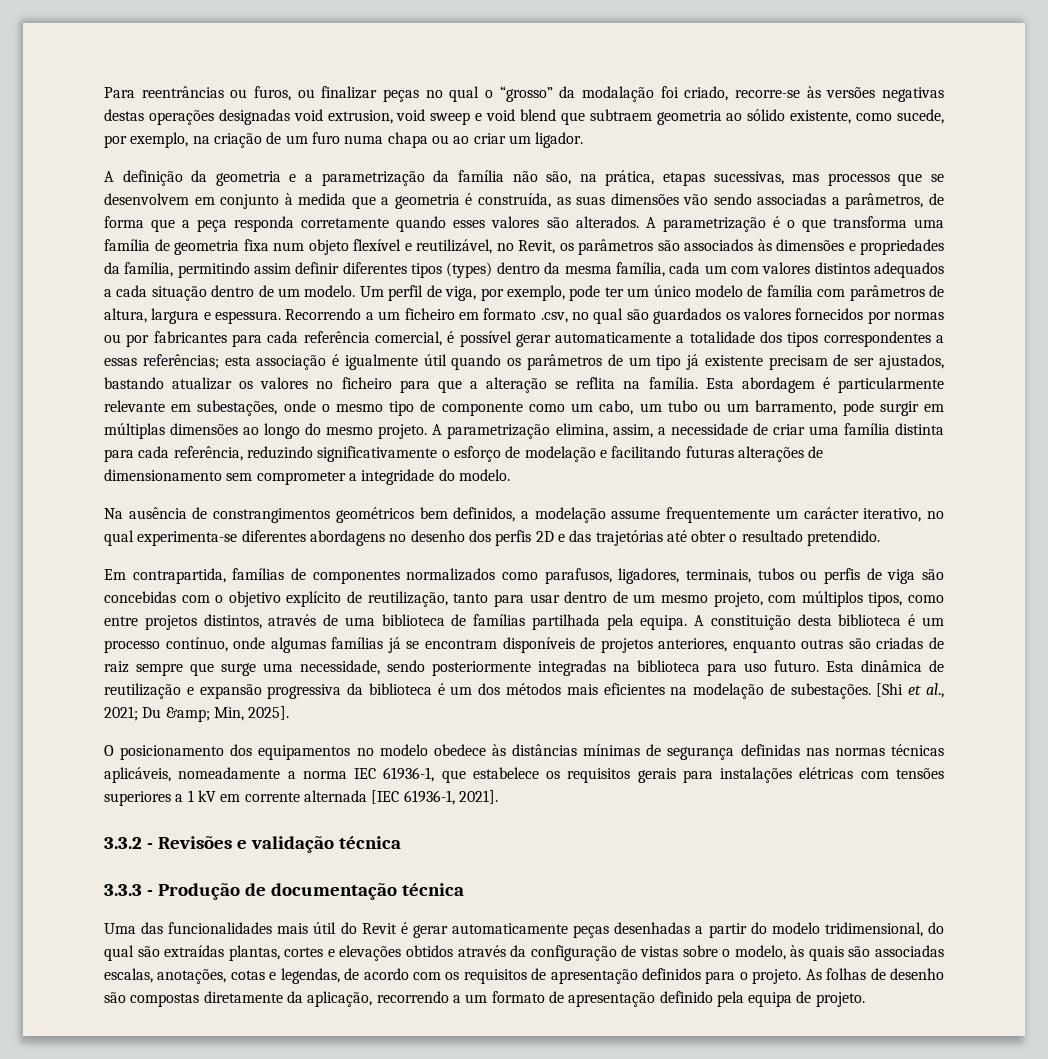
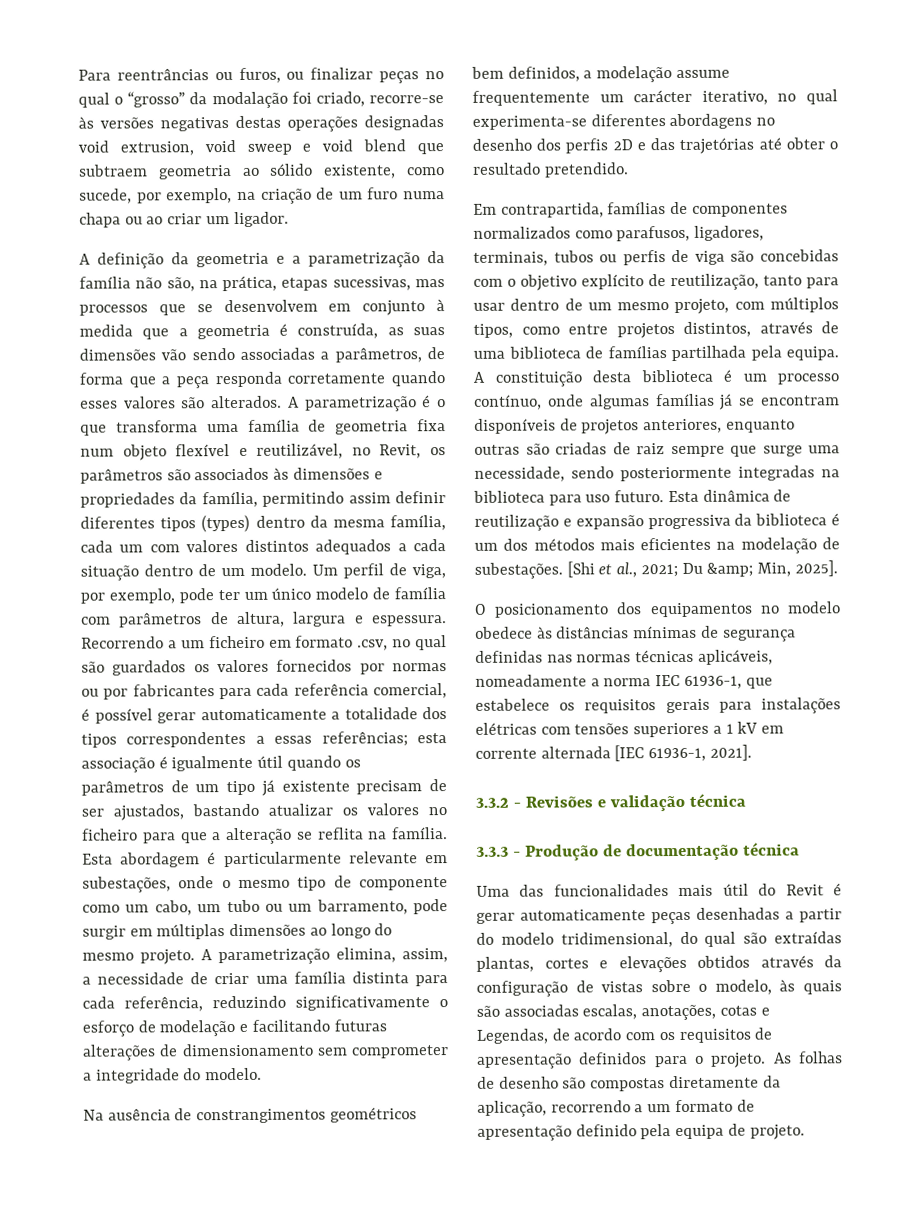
- Uma das funcionalidades mais útil do Revit é gerar automaticamente peças desenhadas a partir do modelo tridimensional, do qual são extraídas plantas, cortes e elevações obtidos através da configuração de vistas sobre o modelo, às quais são associadas escalas, anotações, cotas e legendas, de acordo com os requisitos de apresentação definidos para o projeto.
+ Uma das funcionalidades mais útil do Revit é gerar automaticamente peças desenhadas a partir do modelo tridimensional, do qual são extraídas plantas, cortes e elevações obtidos através da configuração de vistas sobre o modelo, às quais são associadas escalas, anotações, cotas e Legendas, de acordo com os requisitos de apresentação definidos para o projeto.

